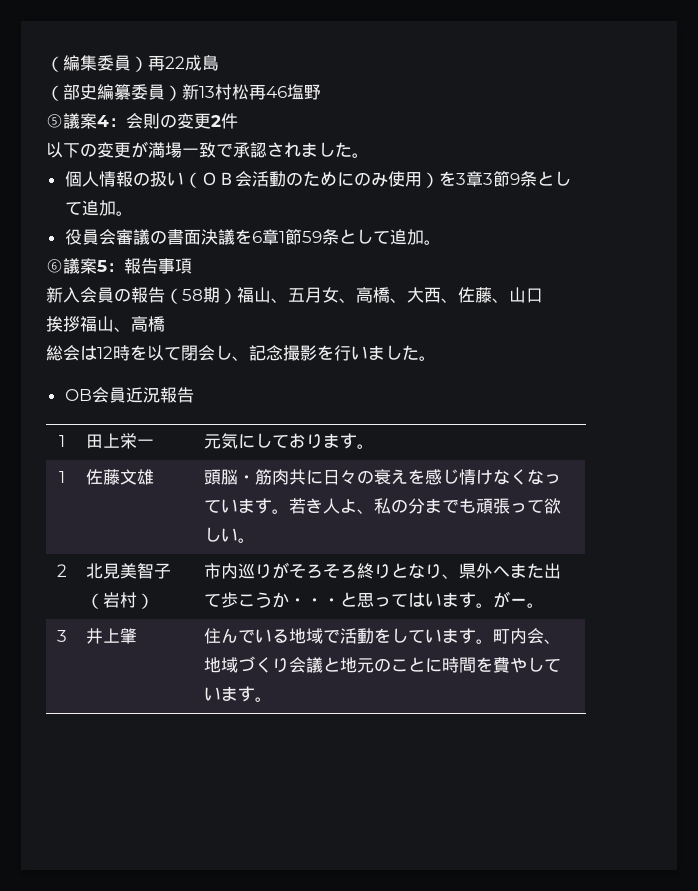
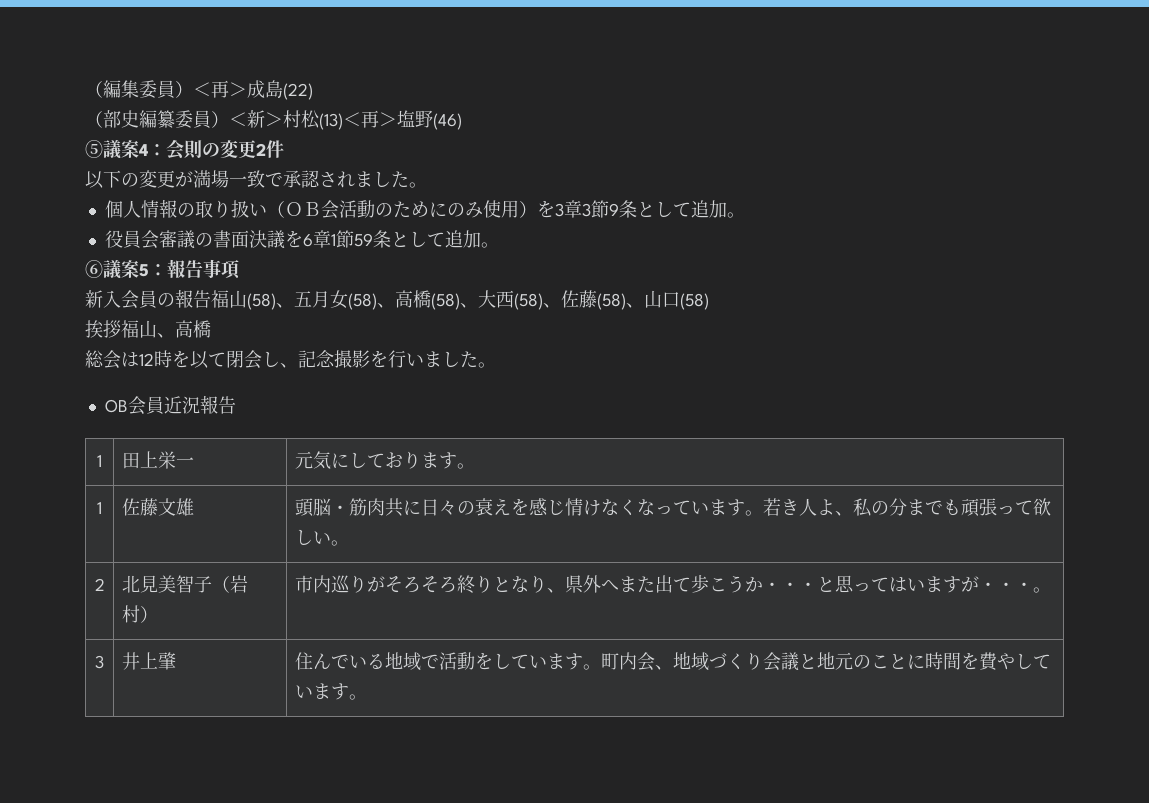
- （編集委員）再22成島
+ （編集委員）＜再＞成島(22)
- （部史編纂委員）新13村松再46塩野
+ （部史編纂委員）＜新＞村松(13)＜再＞塩野(46)
- 個人情報の扱い（ＯＢ会活動のためにのみ使用）を3章3節9条として追加。
+ 個人情報の取り扱い（ＯＢ会活動のためにのみ使用）を3章3節9条として追加。
- 新入会員の報告（58期）福山、五月女、高橋、大西、佐藤、山口
+ 新入会員の報告福山(58)、五月女(58)、高橋(58)、大西(58)、佐藤(58)、山口(58)
- 2 | 北見美智子（岩村） | 市内巡りがそろそろ終りとなり、県外へまた出て歩こうか・・・と思ってはいます。がー。
+ 2 | 北見美智子（岩村） | 市内巡りがそろそろ終りとなり、県外へまた出て歩こうか・・・と思ってはいますが・・・。

